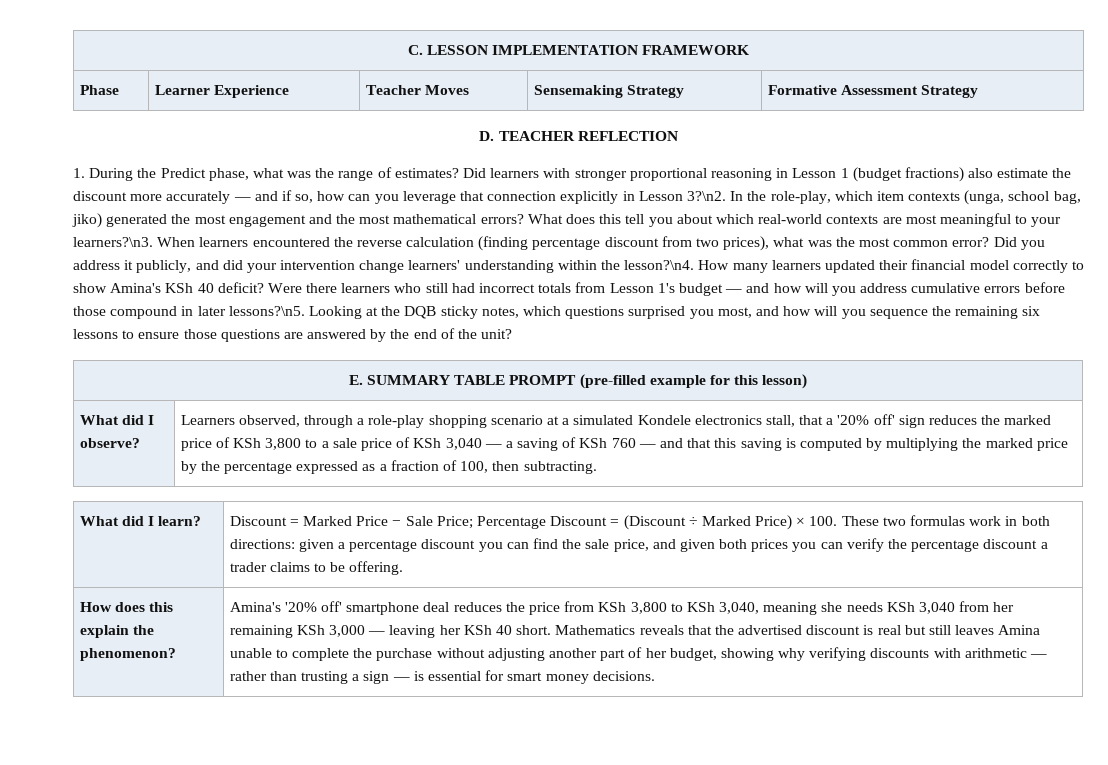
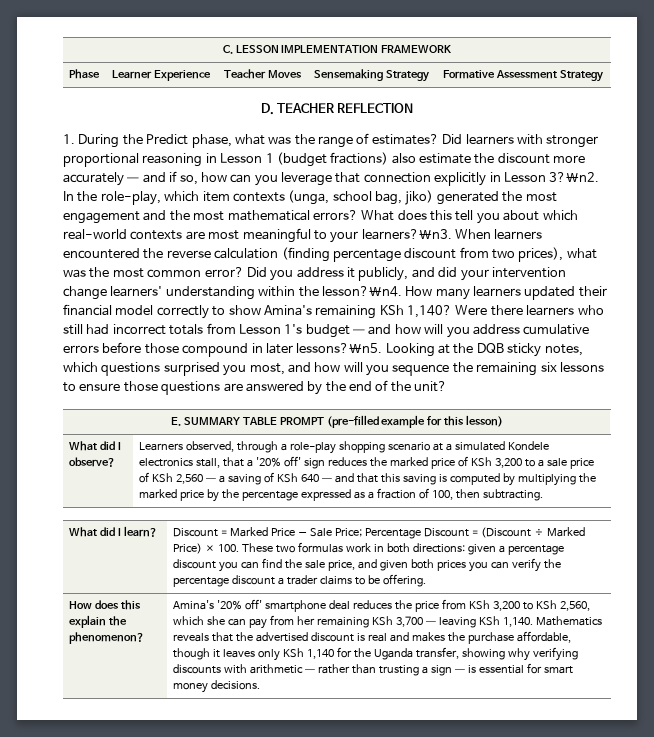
- How many learners updated their financial model correctly to show Amina's KSh 40 deficit?
+ How many learners updated their financial model correctly to show Amina's remaining KSh 1,140?
- Learners observed, through a role-play shopping scenario at a simulated Kondele electronics stall, that a '20% off' sign reduces the marked price of KSh 3,800 to a sale price of KSh 3,040 — a saving of KSh 760 — and that this saving is computed by multiplying the marked price by the percentage expressed as a fraction of 100, then subtracting.
+ Learners observed, through a role-play shopping scenario at a simulated Kondele electronics stall, that a '20% off' sign reduces the marked price of KSh 3,200 to a sale price of KSh 2,560 — a saving of KSh 640 — and that this saving is computed by multiplying the marked price by the percentage expressed as a fraction of 100, then subtracting.
- Amina's '20% off' smartphone deal reduces the price from KSh 3,800 to KSh 3,040, meaning she needs KSh 3,040 from her remaining KSh 3,000 — leaving her KSh 40 short.
+ Amina's '20% off' smartphone deal reduces the price from KSh 3,200 to KSh 2,560, which she can pay from her remaining KSh 3,700 — leaving KSh 1,140.
- Mathematics reveals that the advertised discount is real but still leaves Amina unable to complete the purchase without adjusting another part of her budget, showing why verifying discounts with arithmetic — rather than trusting a sign — is essential for smart money decisions.
+ Mathematics reveals that the advertised discount is real and makes the purchase affordable, though it leaves only KSh 1,140 for the Uganda transfer, showing why verifying discounts with arithmetic — rather than trusting a sign — is essential for smart money decisions.

